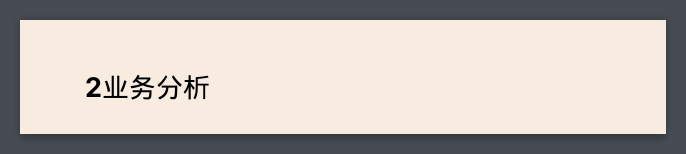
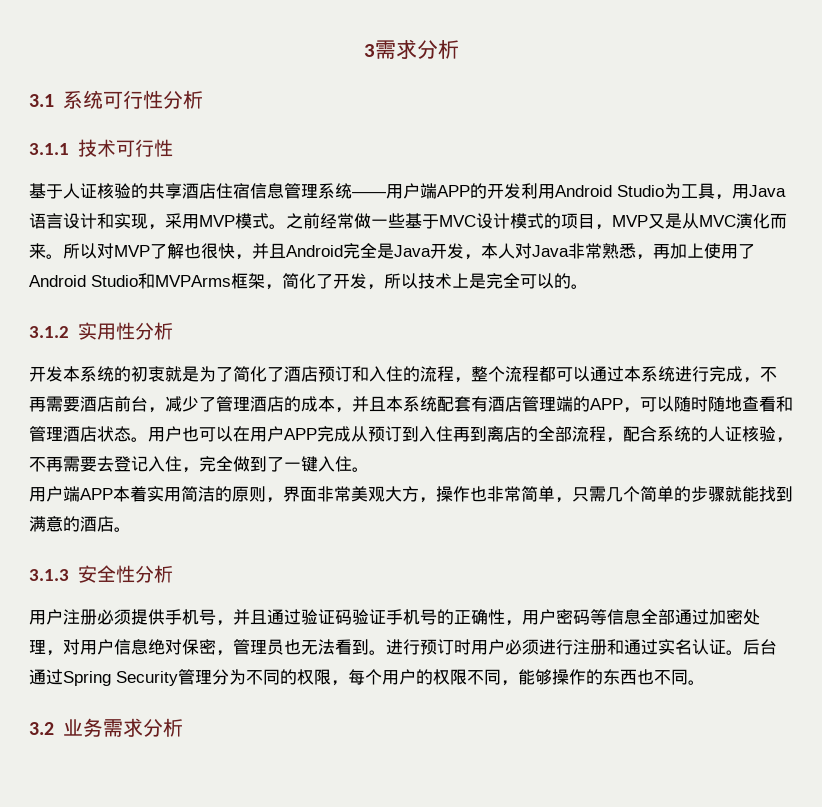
- 2业务分析
+ 3需求分析
+ 3.1系统可行性分析
+ 3.1.1技术可行性
+ 基于人证核验的共享酒店住宿信息管理系统——用户端APP的开发利用Android Studio为工具，用Java语言设计和实现，采用MVP模式。之前经常做一些基于MVC设计模式的项目，MVP又是从MVC演化而来。所以对MVP了解也很快，并且Android完全是Java开发，本人对Java非常熟悉，再加上使用了Android Studio和MVPArms框架，简化了开发，所以技术上是完全可以的。
+ 3.1.2实用性分析
+ 开发本系统的初衷就是为了简化了酒店预订和入住的流程，整个流程都可以通过本系统进行完成，不再需要酒店前台，减少了管理酒店的成本，并且本系统配套有酒店管理端的APP，可以随时随地查看和管理酒店状态。用户也可以在用户APP完成从预订到入住再到离店的全部流程，配合系统的人证核验，不再需要去登记入住，完全做到了一键入住。
+ 用户端APP本着实用简洁的原则，界面非常美观大方，操作也非常简单，只需几个简单的步骤就能找到满意的酒店。
+ 3.1.3安全性分析
+ 用户注册必须提供手机号，并且通过验证码验证手机号的正确性，用户密码等信息全部通过加密处理，对用户信息绝对保密，管理员也无法看到。进行预订时用户必须进行注册和通过实名认证。后台通过Spring Security管理分为不同的权限，每个用户的权限不同，能够操作的东西也不同。
+ 3.2业务需求分析

